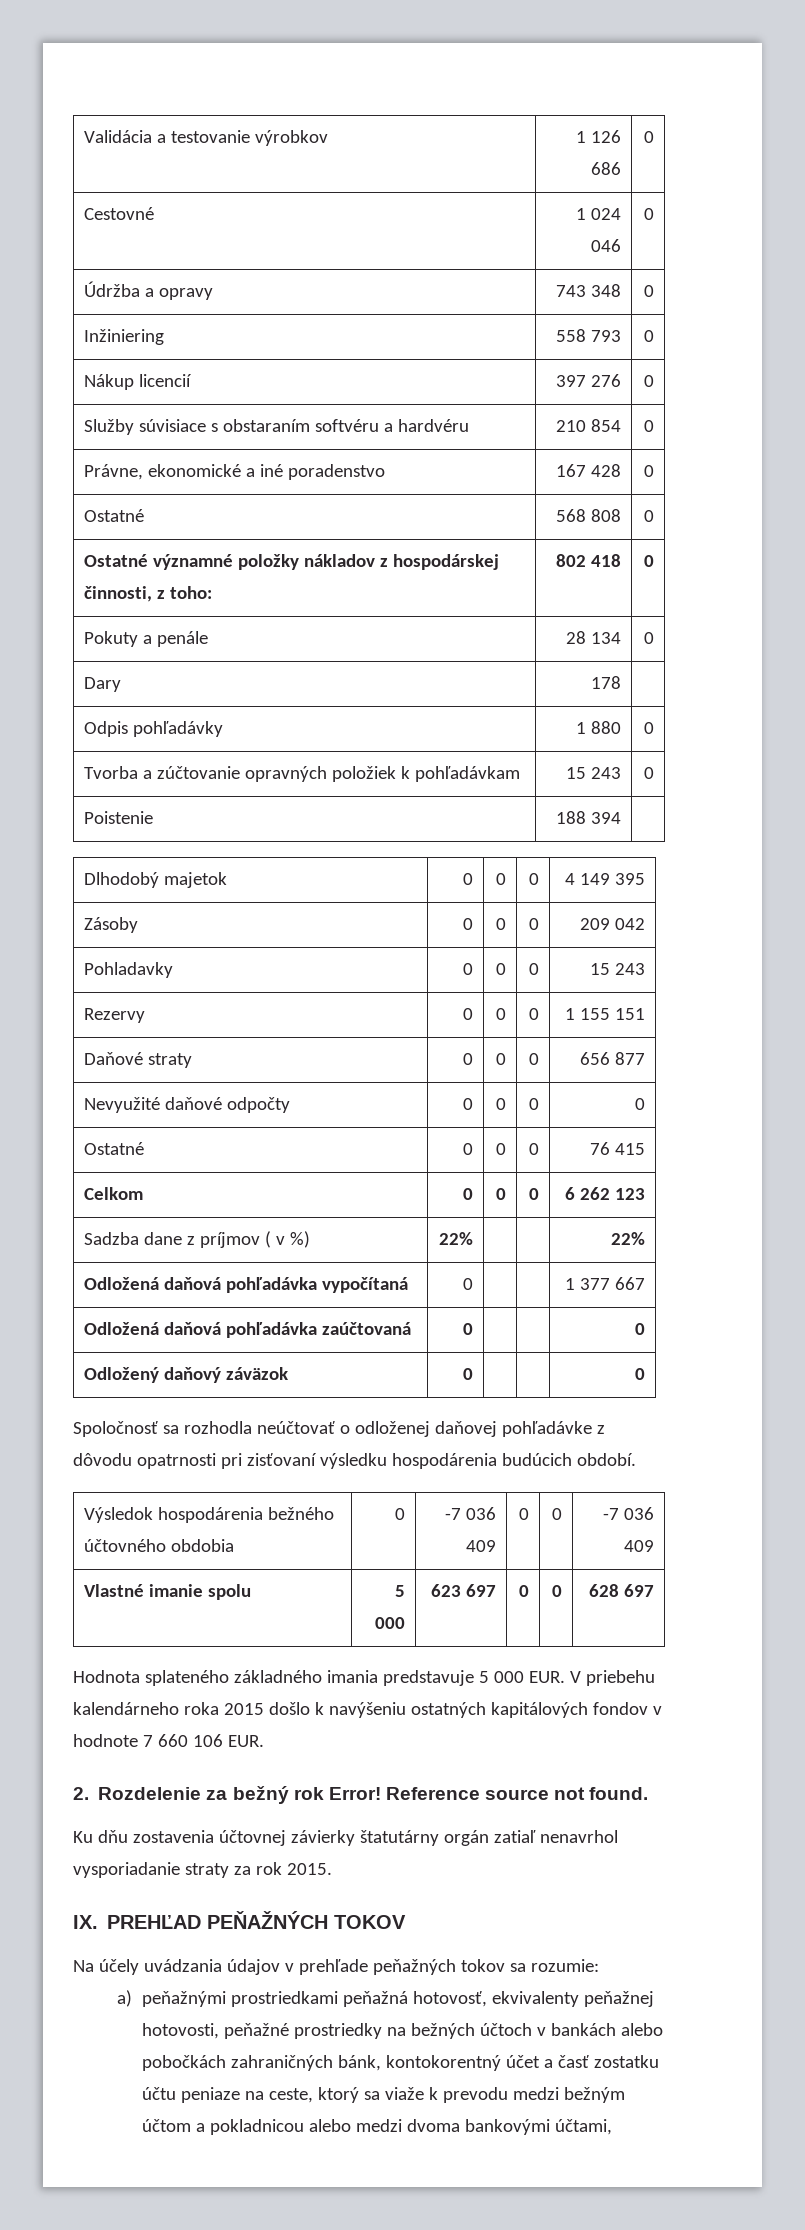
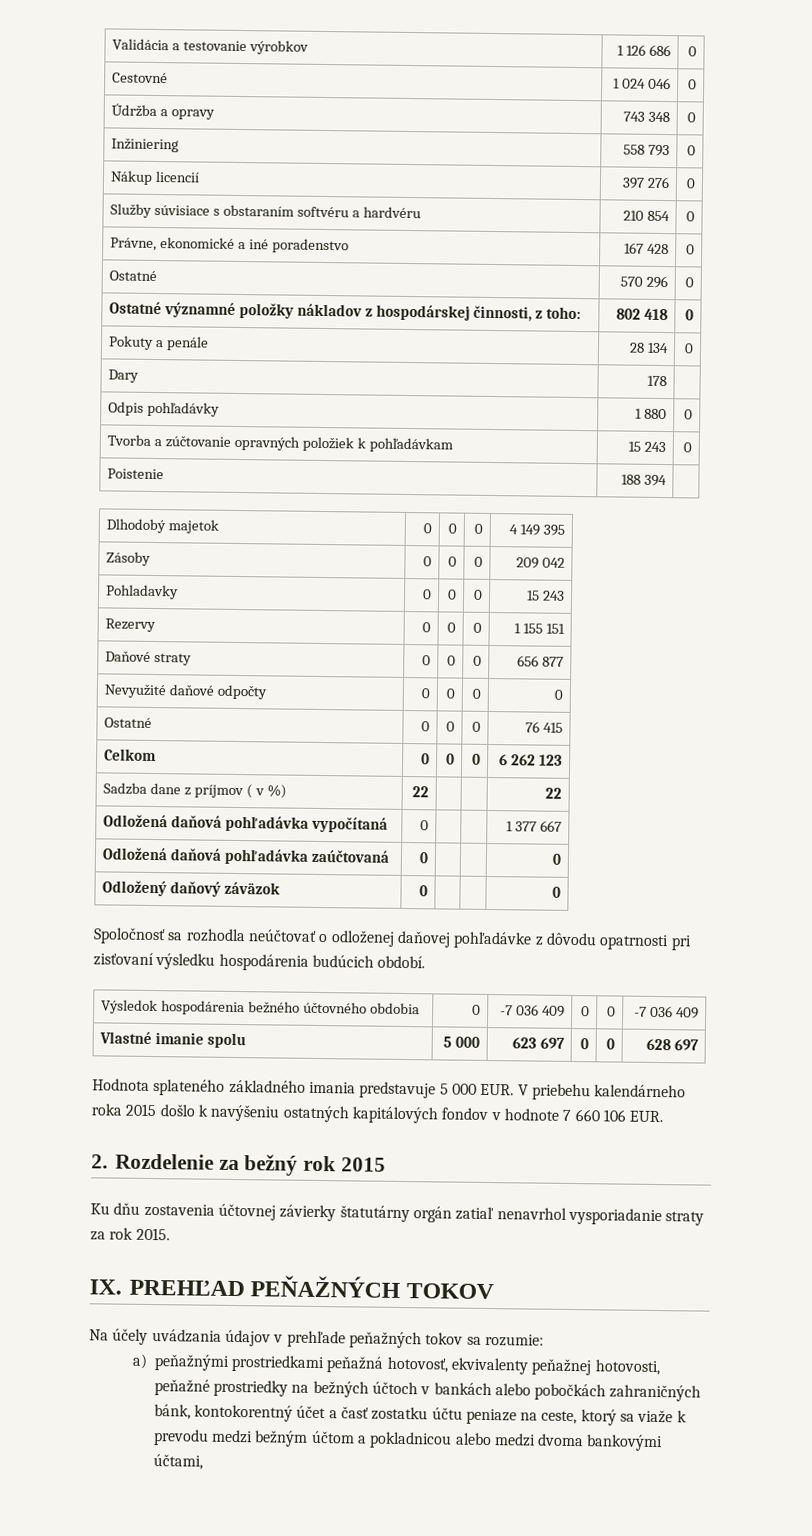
- Ostatné | 568 808 | 0
+ Ostatné | 570 296 | 0
- Sadzba dane z príjmov ( v %) | 22% | | | 22%
+ Sadzba dane z príjmov ( v %) | 22 | | | 22
- 2. Rozdelenie za bežný rok Error! Reference source not found.
+ 2. Rozdelenie za bežný rok 2015

